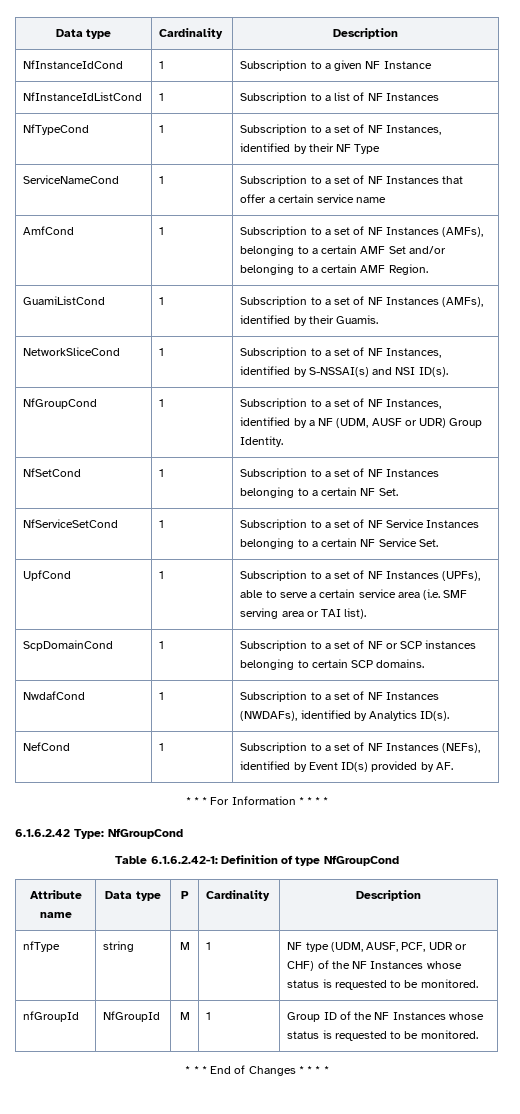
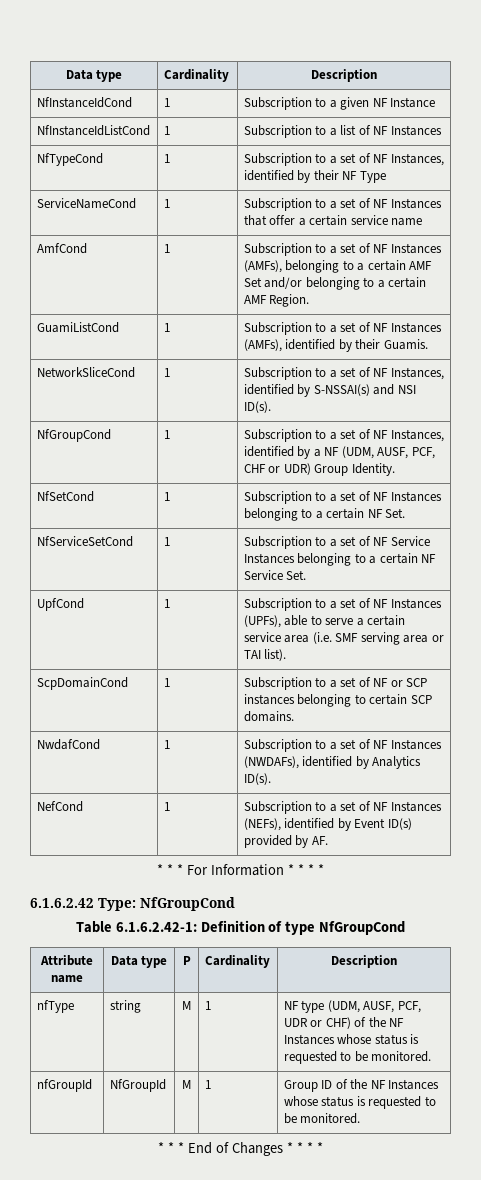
- NfGroupCond | 1 | Subscription to a set of NF Instances, identified by a NF (UDM, AUSF or UDR) Group Identity.
+ NfGroupCond | 1 | Subscription to a set of NF Instances, identified by a NF (UDM, AUSF, PCF, CHF or UDR) Group Identity.

